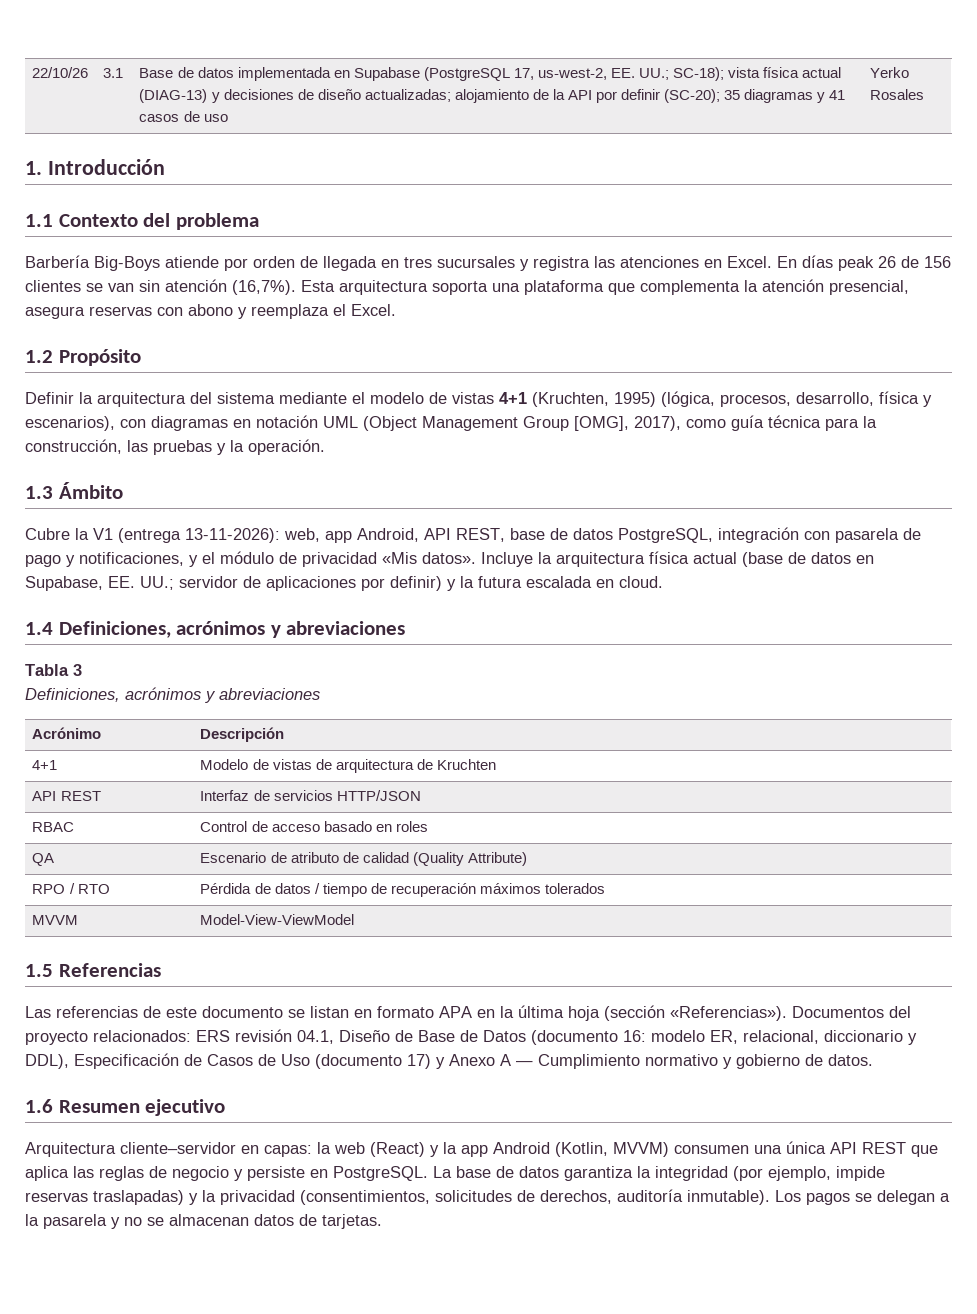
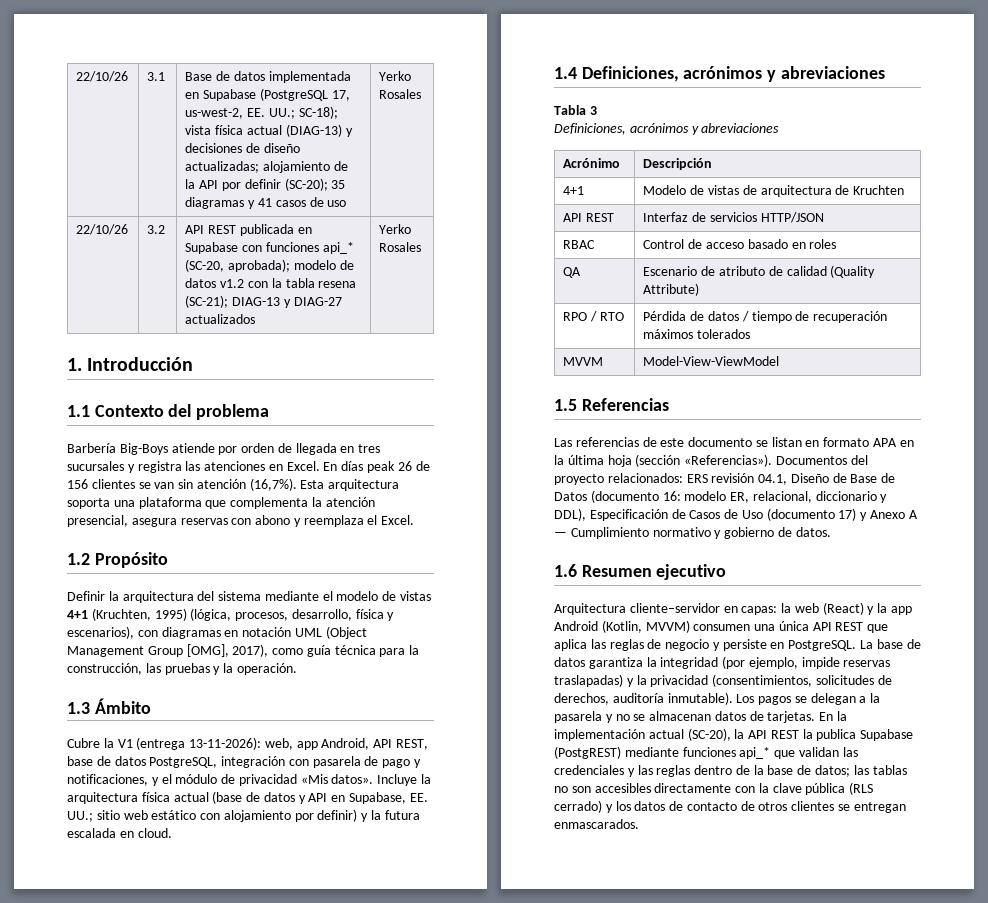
+ 22/10/26 | 3.2 | API REST publicada en Supabase con funciones api_* (SC-20, aprobada); modelo de datos v1.2 con la tabla resena (SC-21); DIAG-13 y DIAG-27 actualizados | Yerko Rosales
- Incluye la arquitectura física actual (base de datos en Supabase, EE. UU.; servidor de aplicaciones por definir) y la futura escalada en cloud.
+ Incluye la arquitectura física actual (base de datos y API en Supabase, EE. UU.; sitio web estático con alojamiento por definir) y la futura escalada en cloud.
+ En la implementación actual (SC-20), la API REST la publica Supabase (PostgREST) mediante funciones api_* que validan las credenciales y las reglas dentro de la base de datos; las tablas no son accesibles directamente con la clave pública (RLS cerrado) y los datos de contacto de otros clientes se entregan enmascarados.

